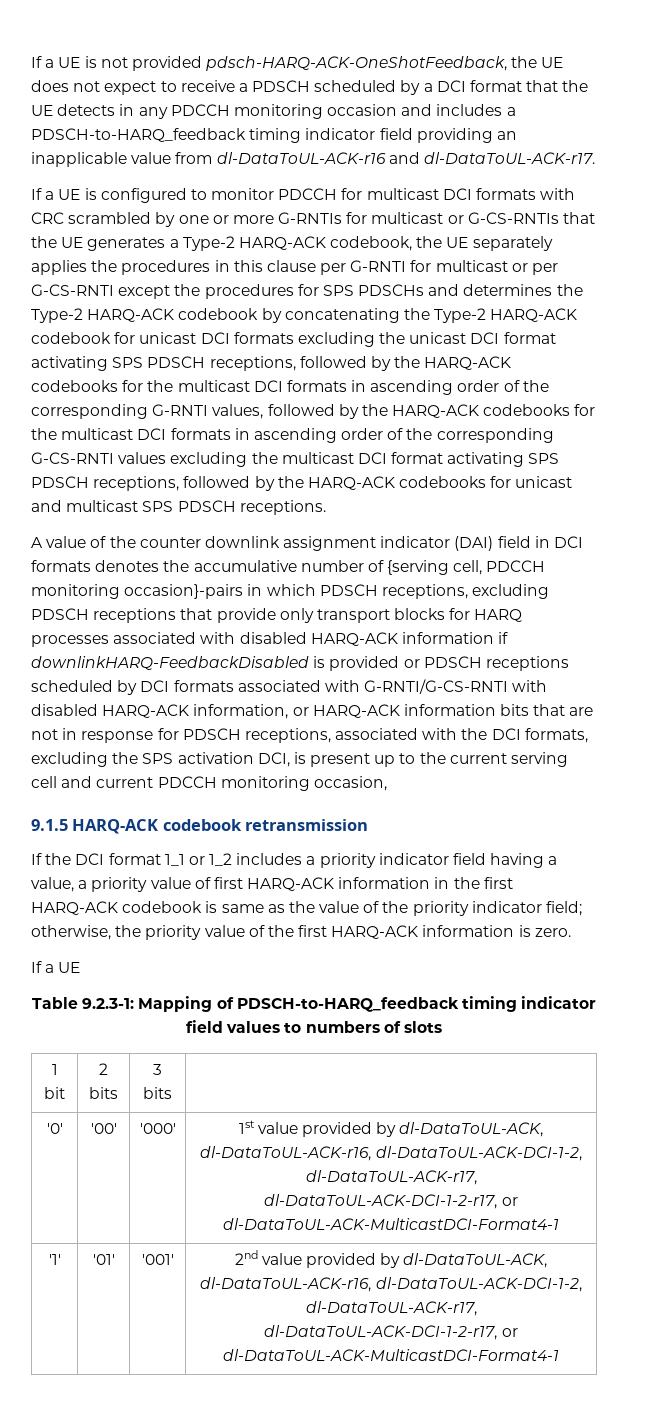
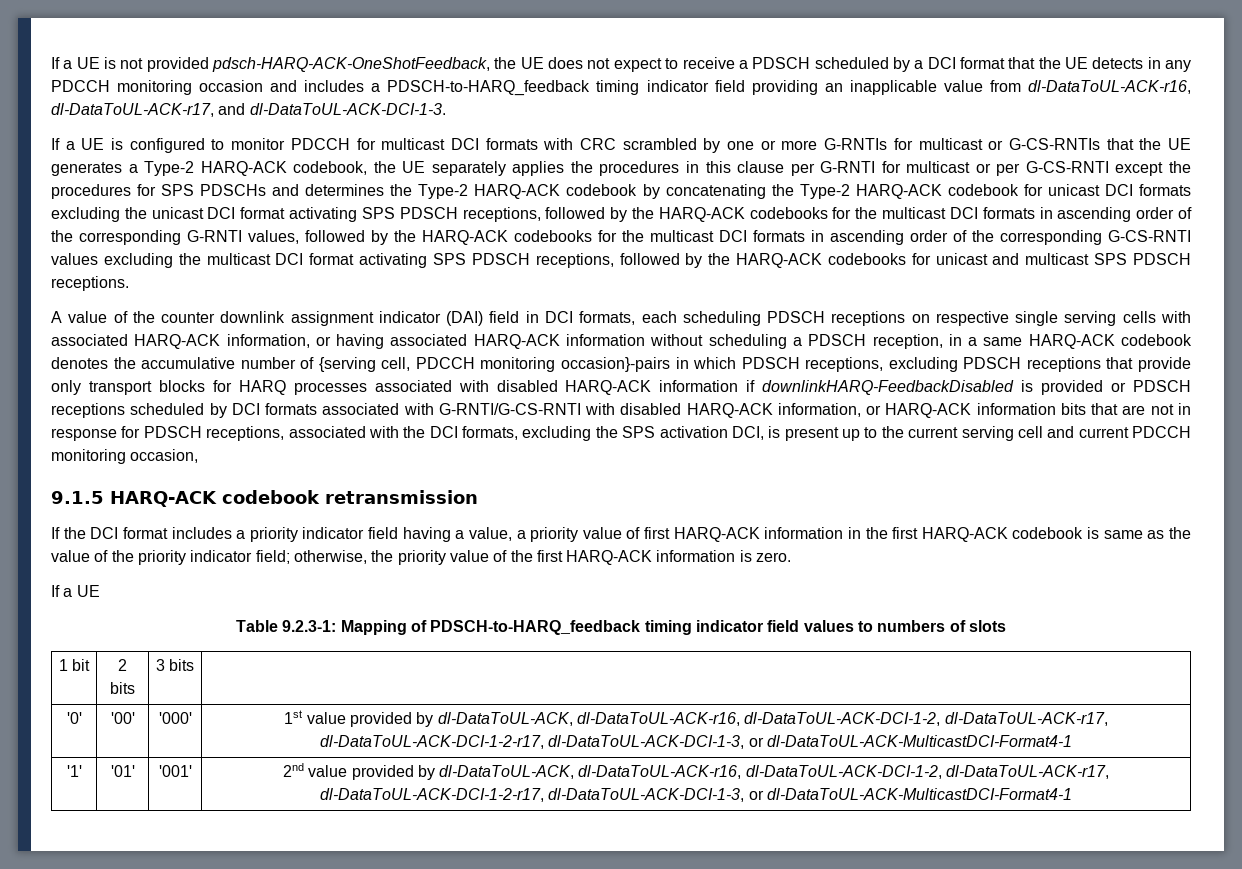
- If a UE is not provided pdsch-HARQ-ACK-OneShotFeedback, the UE does not expect to receive a PDSCH scheduled by a DCI format that the UE detects in any PDCCH monitoring occasion and includes a PDSCH-to-HARQ_feedback timing indicator field providing an inapplicable value from dl-DataToUL-ACK-r16 and dl-DataToUL-ACK-r17.
+ If a UE is not provided pdsch-HARQ-ACK-OneShotFeedback, the UE does not expect to receive a PDSCH scheduled by a DCI format that the UE detects in any PDCCH monitoring occasion and includes a PDSCH-to-HARQ_feedback timing indicator field providing an inapplicable value from dl-DataToUL-ACK-r16, dl-DataToUL-ACK-r17, and dl-DataToUL-ACK-DCI-1-3.
- A value of the counter downlink assignment indicator (DAI) field in DCI formats denotes the accumulative number of {serving cell, PDCCH monitoring occasion}-pairs in which PDSCH receptions, excluding PDSCH receptions that provide only transport blocks for HARQ processes associated with disabled HARQ-ACK information if downlinkHARQ-FeedbackDisabled is provided or PDSCH receptions scheduled by DCI formats associated with G-RNTI/G-CS-RNTI with disabled HARQ-ACK information, or HARQ-ACK information bits that are not in response for PDSCH receptions, associated with the DCI formats, excluding the SPS activation DCI, is present up to the current serving cell and current PDCCH monitoring occasion,
+ A value of the counter downlink assignment indicator (DAI) field in DCI formats, each scheduling PDSCH receptions on respective single serving cells with associated HARQ-ACK information, or having associated HARQ-ACK information without scheduling a PDSCH reception, in a same HARQ-ACK codebook denotes the accumulative number of {serving cell, PDCCH monitoring occasion}-pairs in which PDSCH receptions, excluding PDSCH receptions that provide only transport blocks for HARQ processes associated with disabled HARQ-ACK information if downlinkHARQ-FeedbackDisabled is provided or PDSCH receptions scheduled by DCI formats associated with G-RNTI/G-CS-RNTI with disabled HARQ-ACK information, or HARQ-ACK information bits that are not in response for PDSCH receptions, associated with the DCI formats, excluding the SPS activation DCI, is present up to the current serving cell and current PDCCH monitoring occasion,
- If the DCI format 1_1 or 1_2 includes a priority indicator field having a value, a priority value of first HARQ-ACK information in the first HARQ-ACK codebook is same as the value of the priority indicator field; otherwise, the priority value of the first HARQ-ACK information is zero.
+ If the DCI format includes a priority indicator field having a value, a priority value of first HARQ-ACK information in the first HARQ-ACK codebook is same as the value of the priority indicator field; otherwise, the priority value of the first HARQ-ACK information is zero.
- '0' | '00' | '000' | 1st value provided by dl-DataToUL-ACK, dl-DataToUL-ACK-r16, dl-DataToUL-ACK-DCI-1-2, dl-DataToUL-ACK-r17, dl-DataToUL-ACK-DCI-1-2-r17, or dl-DataToUL-ACK-MulticastDCI-Format4-1
+ '0' | '00' | '000' | 1st value provided by dl-DataToUL-ACK, dl-DataToUL-ACK-r16, dl-DataToUL-ACK-DCI-1-2, dl-DataToUL-ACK-r17, dl-DataToUL-ACK-DCI-1-2-r17, dl-DataToUL-ACK-DCI-1-3, or dl-DataToUL-ACK-MulticastDCI-Format4-1
- '1' | '01' | '001' | 2nd value provided by dl-DataToUL-ACK, dl-DataToUL-ACK-r16, dl-DataToUL-ACK-DCI-1-2, dl-DataToUL-ACK-r17, dl-DataToUL-ACK-DCI-1-2-r17, or dl-DataToUL-ACK-MulticastDCI-Format4-1
+ '1' | '01' | '001' | 2nd value provided by dl-DataToUL-ACK, dl-DataToUL-ACK-r16, dl-DataToUL-ACK-DCI-1-2, dl-DataToUL-ACK-r17, dl-DataToUL-ACK-DCI-1-2-r17, dl-DataToUL-ACK-DCI-1-3, or dl-DataToUL-ACK-MulticastDCI-Format4-1

